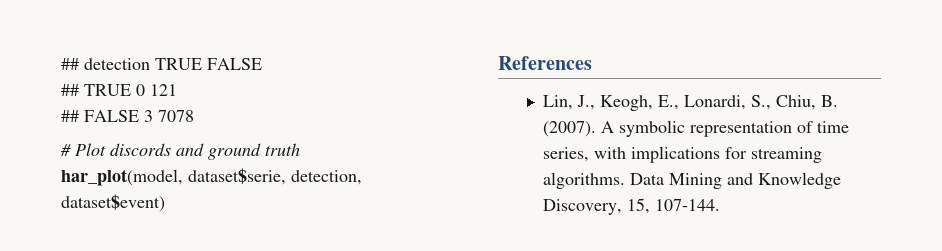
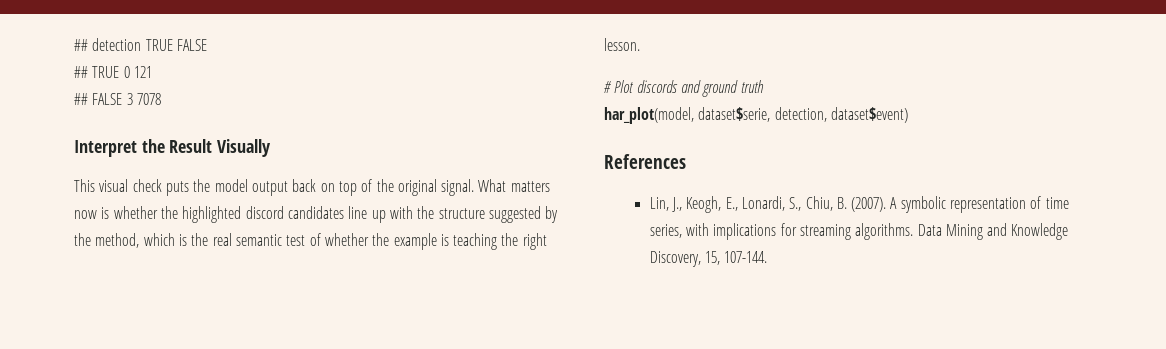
+ Interpret the Result Visually
+ This visual check puts the model output back on top of the original signal. What matters now is whether the highlighted discord candidates line up with the structure suggested by the method, which is the real semantic test of whether the example is teaching the right lesson.

